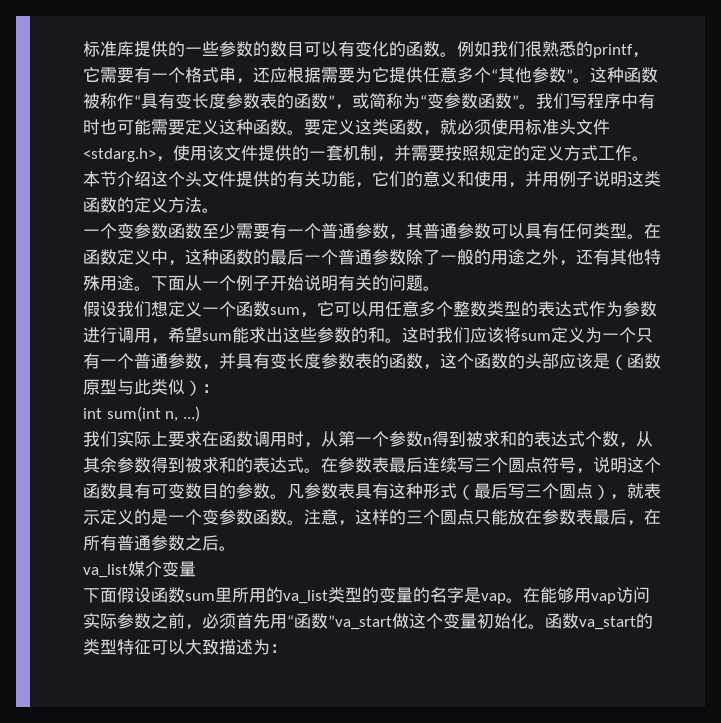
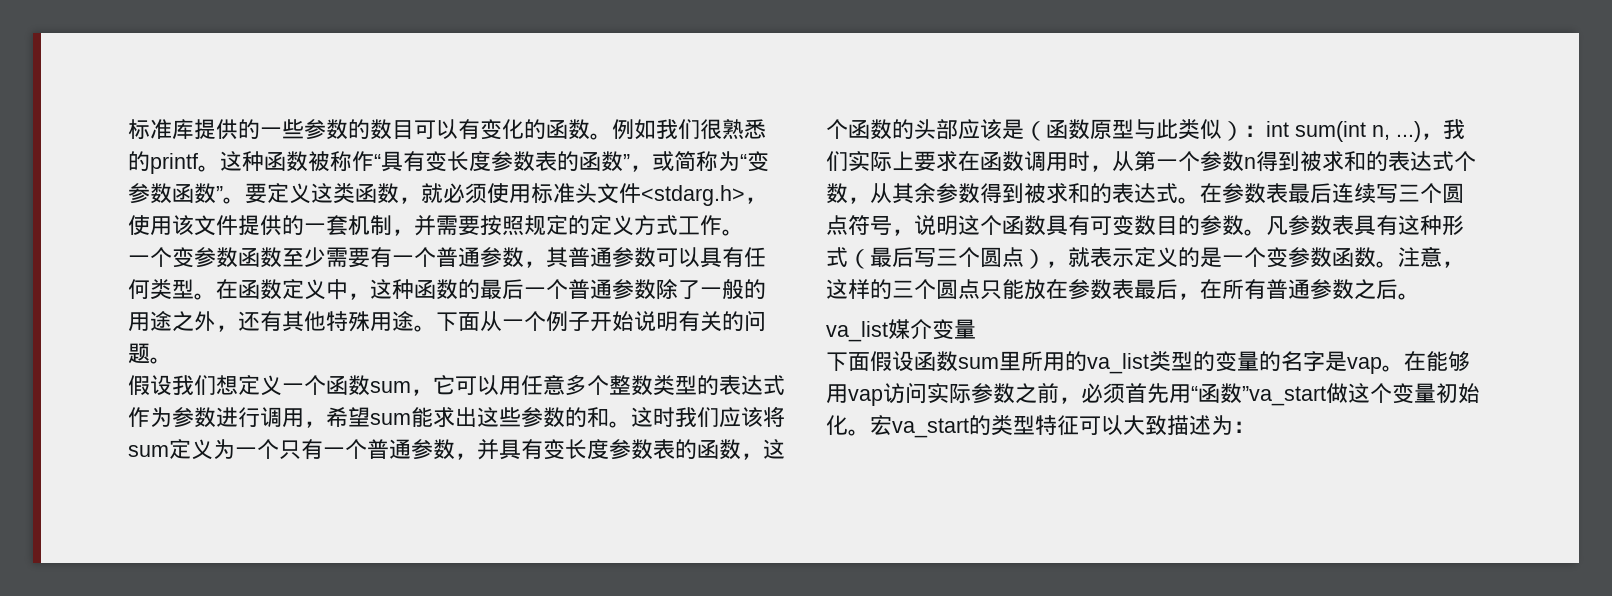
- 例如我们很熟悉的printf，它需要有一个格式串，还应根据需要为它提供任意多个“其他参数”。
+ 例如我们很熟悉的printf。
- 我们写程序中有时也可能需要定义这种函数。
- 本节介绍这个头文件提供的有关功能，它们的意义和使用，并用例子说明这类函数的定义方法。
- 这时我们应该将sum定义为一个只有一个普通参数，并具有变长度参数表的函数，这个函数的头部应该是（函数原型与此类似）：
- int sum(int n, ...)
- 我们实际上要求在函数调用时，从第一个参数n得到被求和的表达式个数，从其余参数得到被求和的表达式。
+ 这时我们应该将sum定义为一个只有一个普通参数，并具有变长度参数表的函数，这个函数的头部应该是（函数原型与此类似）：int sum(int n, ...)，我们实际上要求在函数调用时，从第一个参数n得到被求和的表达式个数，从其余参数得到被求和的表达式。
- 函数va_start的类型特征可以大致描述为：
+ 宏va_start的类型特征可以大致描述为：

